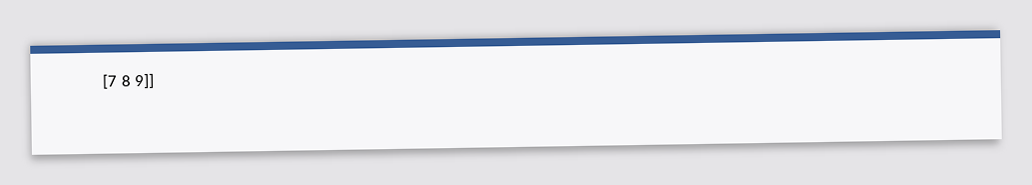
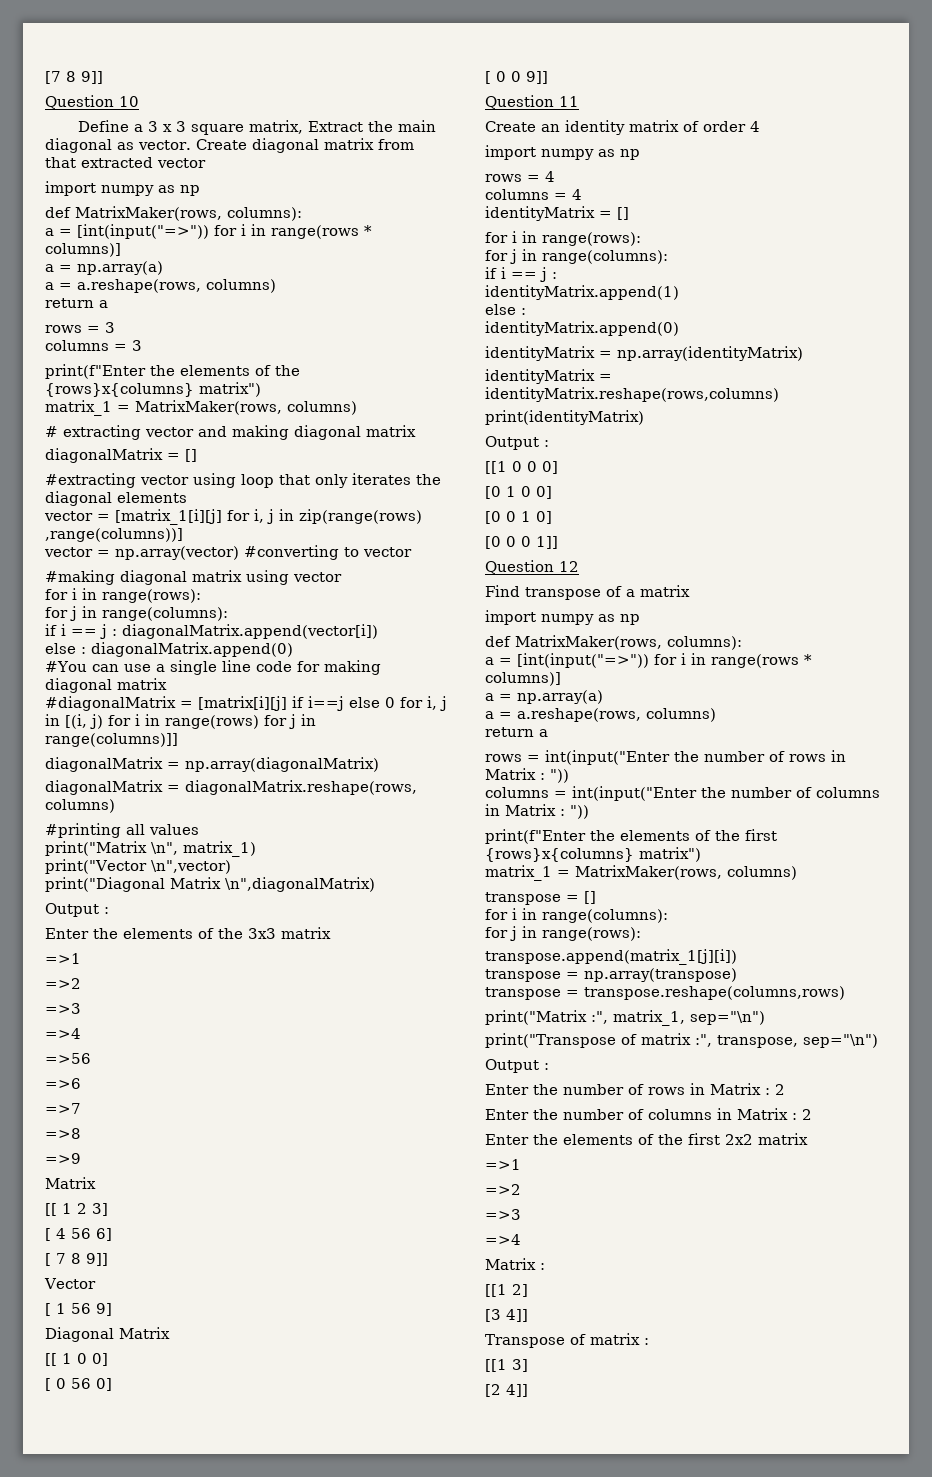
+ Question 10
+ Define a 3 x 3 square matrix, Extract the main diagonal as vector. Create diagonal matrix from that extracted vector
+ import numpy as np
+ def MatrixMaker(rows, columns):
+ a = [int(input("=>")) for i in range(rows * columns)]
+ a = np.array(a)
+ a = a.reshape(rows, columns)
+ return a
+ rows = 3
+ columns = 3
+ print(f"Enter the elements of the {rows}x{columns} matrix")
+ matrix_1 = MatrixMaker(rows, columns)
+ # extracting vector and making diagonal matrix
+ diagonalMatrix = []
+ #extracting vector using loop that only iterates the diagonal elements
+ vector = [matrix_1[i][j] for i, j in zip(range(rows) ,range(columns))]
+ vector = np.array(vector) #converting to vector
+ #making diagonal matrix using vector
+ for i in range(rows):
+ for j in range(columns):
+ if i == j : diagonalMatrix.append(vector[i])
+ else : diagonalMatrix.append(0)
+ #You can use a single line code for making diagonal matrix
+ #diagonalMatrix = [matrix[i][j] if i==j else 0 for i, j in [(i, j) for i in range(rows) for j in range(columns)]]
+ diagonalMatrix = np.array(diagonalMatrix)
+ diagonalMatrix = diagonalMatrix.reshape(rows, columns)
+ #printing all values
+ print("Matrix \n", matrix_1)
+ print("Vector \n",vector)
+ print("Diagonal Matrix \n",diagonalMatrix)
+ Output :
+ Enter the elements of the 3x3 matrix
+ =>1
+ =>2
+ =>3
+ =>4
+ =>56
+ =>6
+ =>7
+ =>8
+ =>9
+ Matrix
+ [[ 1 2 3]
+ [ 4 56 6]
+ [ 7 8 9]]
+ Vector
+ [ 1 56 9]
+ Diagonal Matrix
+ [[ 1 0 0]
+ [ 0 56 0]
+ [ 0 0 9]]
+ Question 11
+ Create an identity matrix of order 4
+ import numpy as np
+ rows = 4
+ columns = 4
+ identityMatrix = []
+ for i in range(rows):
+ for j in range(columns):
+ if i == j :
+ identityMatrix.append(1)
+ else :
+ identityMatrix.append(0)
+ identityMatrix = np.array(identityMatrix)
+ identityMatrix = identityMatrix.reshape(rows,columns)
+ print(identityMatrix)
+ Output :
+ [[1 0 0 0]
+ [0 1 0 0]
+ [0 0 1 0]
+ [0 0 0 1]]
+ Question 12
+ Find transpose of a matrix
+ import numpy as np
+ def MatrixMaker(rows, columns):
+ a = [int(input("=>")) for i in range(rows * columns)]
+ a = np.array(a)
+ a = a.reshape(rows, columns)
+ return a
+ rows = int(input("Enter the number of rows in Matrix : "))
+ columns = int(input("Enter the number of columns in Matrix : "))
+ print(f"Enter the elements of the first {rows}x{columns} matrix")
+ matrix_1 = MatrixMaker(rows, columns)
+ transpose = []
+ for i in range(columns):
+ for j in range(rows):
+ transpose.append(matrix_1[j][i])
+ transpose = np.array(transpose)
+ transpose = transpose.reshape(columns,rows)
+ print("Matrix :", matrix_1, sep="\n")
+ print("Transpose of matrix :", transpose, sep="\n")
+ Output :
+ Enter the number of rows in Matrix : 2
+ Enter the number of columns in Matrix : 2
+ Enter the elements of the first 2x2 matrix
+ =>1
+ =>2
+ =>3
+ =>4
+ Matrix :
+ [[1 2]
+ [3 4]]
+ Transpose of matrix :
+ [[1 3]
+ [2 4]]

